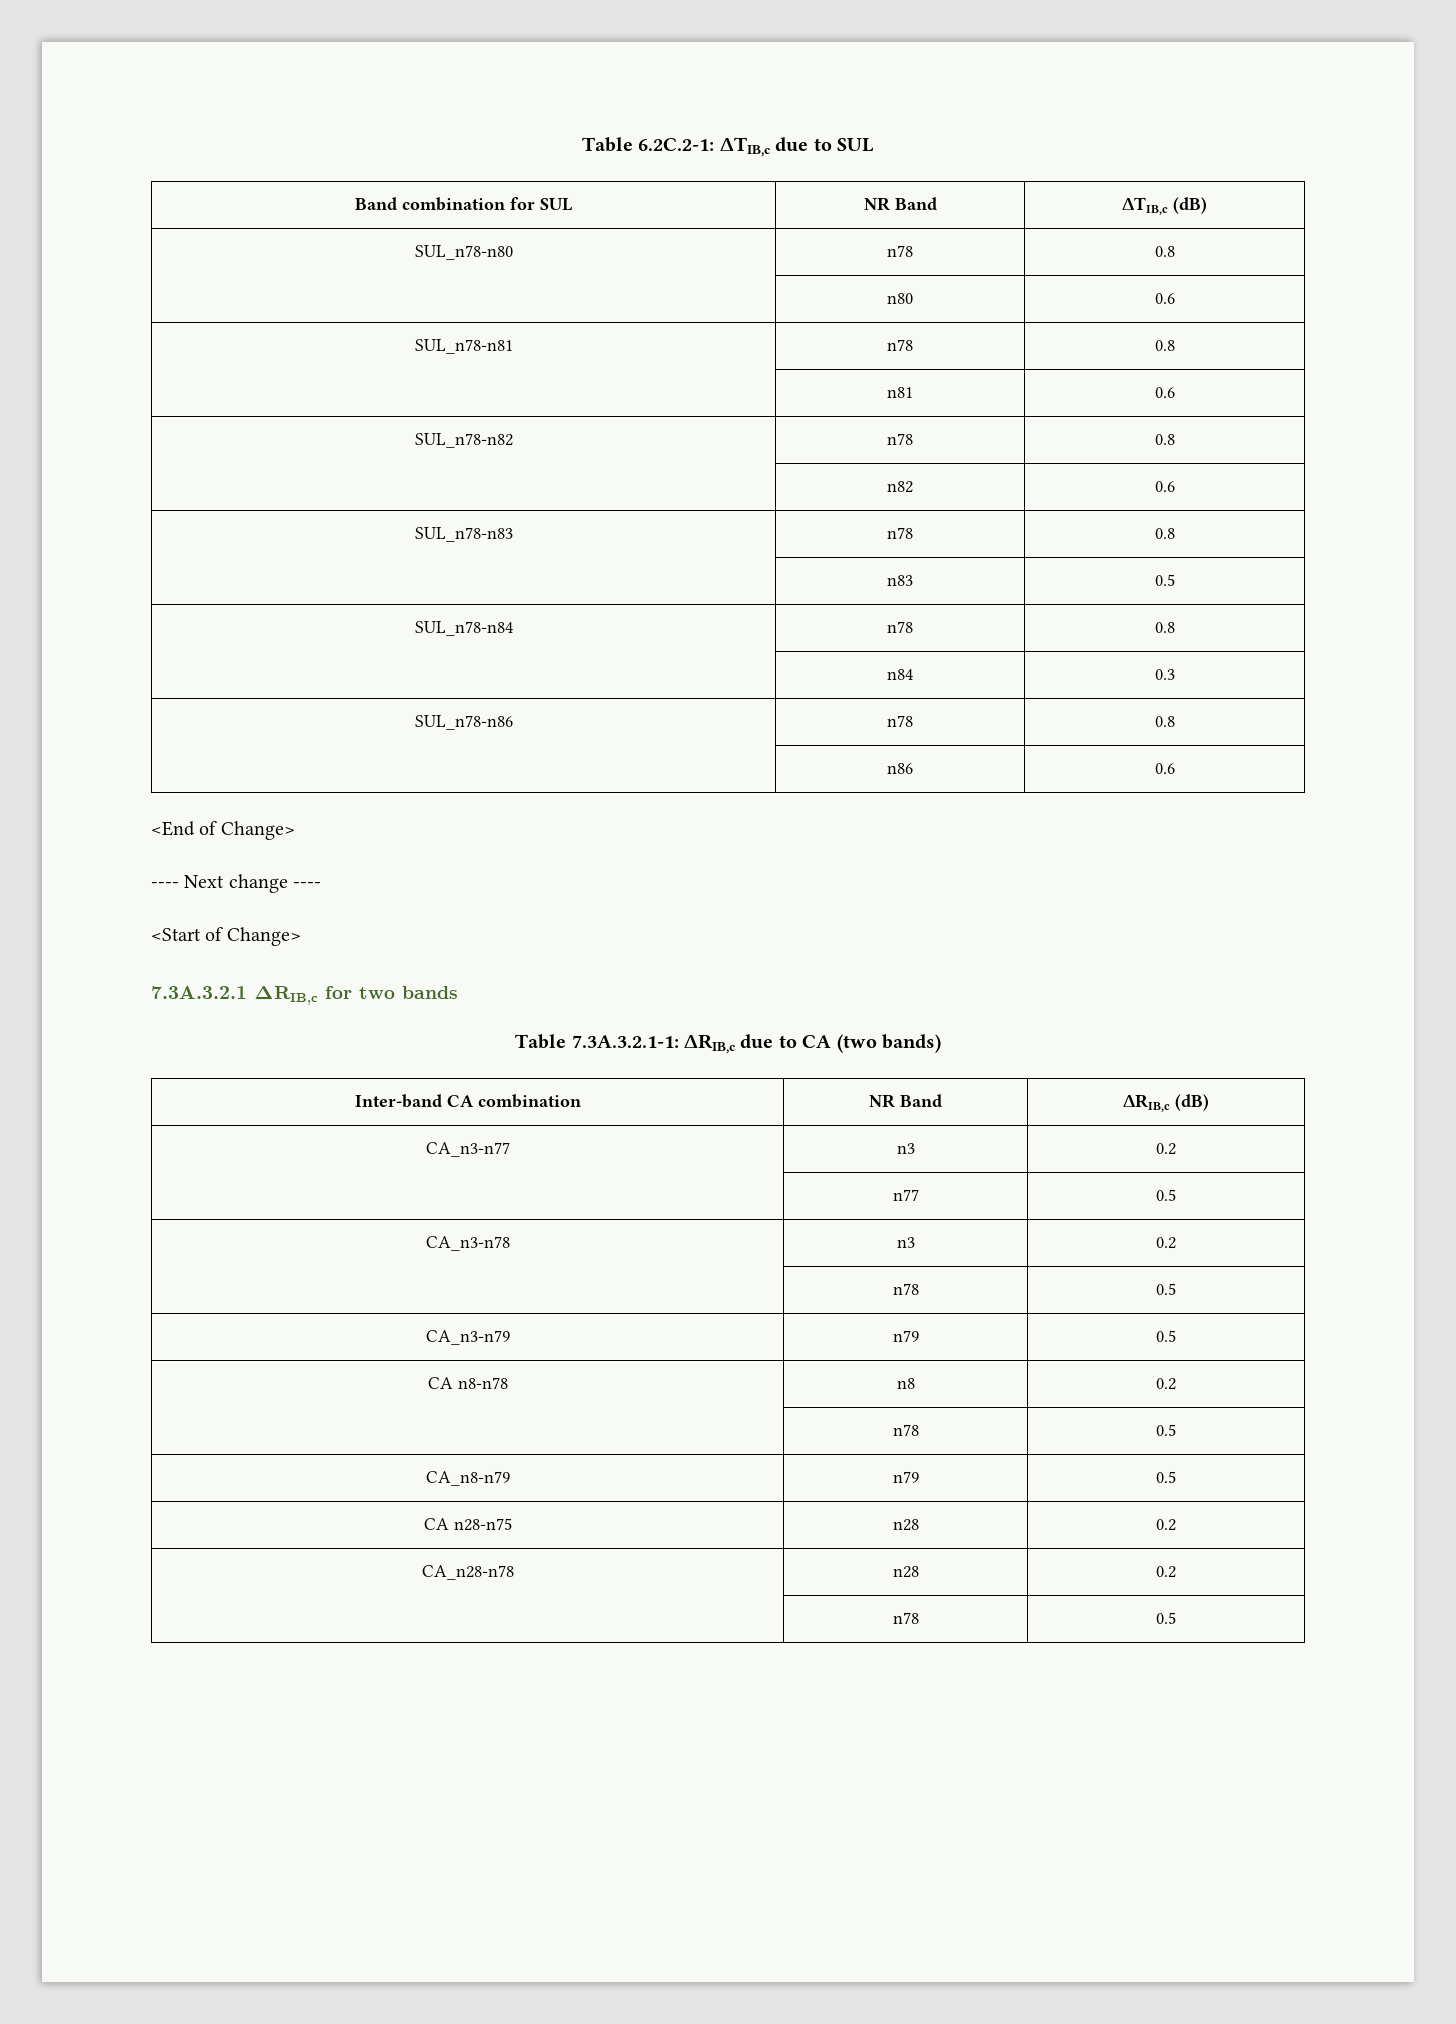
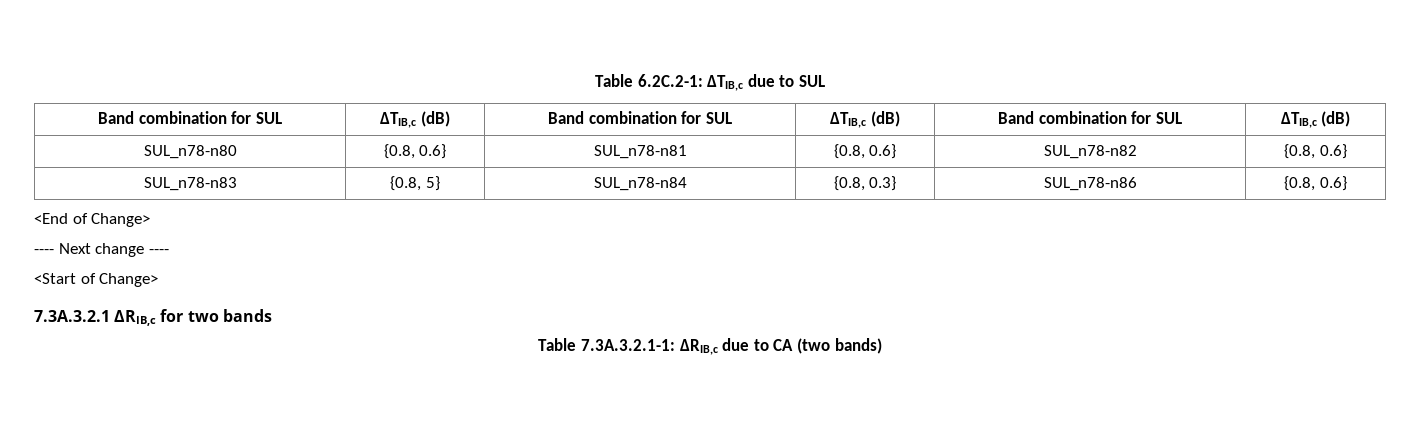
- Band combination for SUL | NR Band | ΔTIB,c (dB)
- SUL_n78-n80 | n78 | 0.8
- | n80 | 0.6
- SUL_n78-n81 | n78 | 0.8
- | n81 | 0.6
- SUL_n78-n82 | n78 | 0.8
- | n82 | 0.6
- SUL_n78-n83 | n78 | 0.8
- | n83 | 0.5
- SUL_n78-n84 | n78 | 0.8
- | n84 | 0.3
- SUL_n78-n86 | n78 | 0.8
- | n86 | 0.6
+ Band combination for SUL | ΔTIB,c (dB) | Band combination for SUL | ΔTIB,c (dB) | Band combination for SUL | ΔTIB,c (dB)
+ SUL_n78-n80 | {0.8, 0.6} | SUL_n78-n81 | {0.8, 0.6} | SUL_n78-n82 | {0.8, 0.6}
+ SUL_n78-n83 | {0.8, 5} | SUL_n78-n84 | {0.8, 0.3} | SUL_n78-n86 | {0.8, 0.6}
- Inter-band CA combination | NR Band | ΔRIB,c (dB)
- CA_n3-n77 | n3 | 0.2
- | n77 | 0.5
- CA_n3-n78 | n3 | 0.2
- | n78 | 0.5
- CA_n3-n79 | n79 | 0.5
- CA n8-n78 | n8 | 0.2
- | n78 | 0.5
- CA_n8-n79 | n79 | 0.5
- CA n28-n75 | n28 | 0.2
- CA_n28-n78 | n28 | 0.2
- | n78 | 0.5

